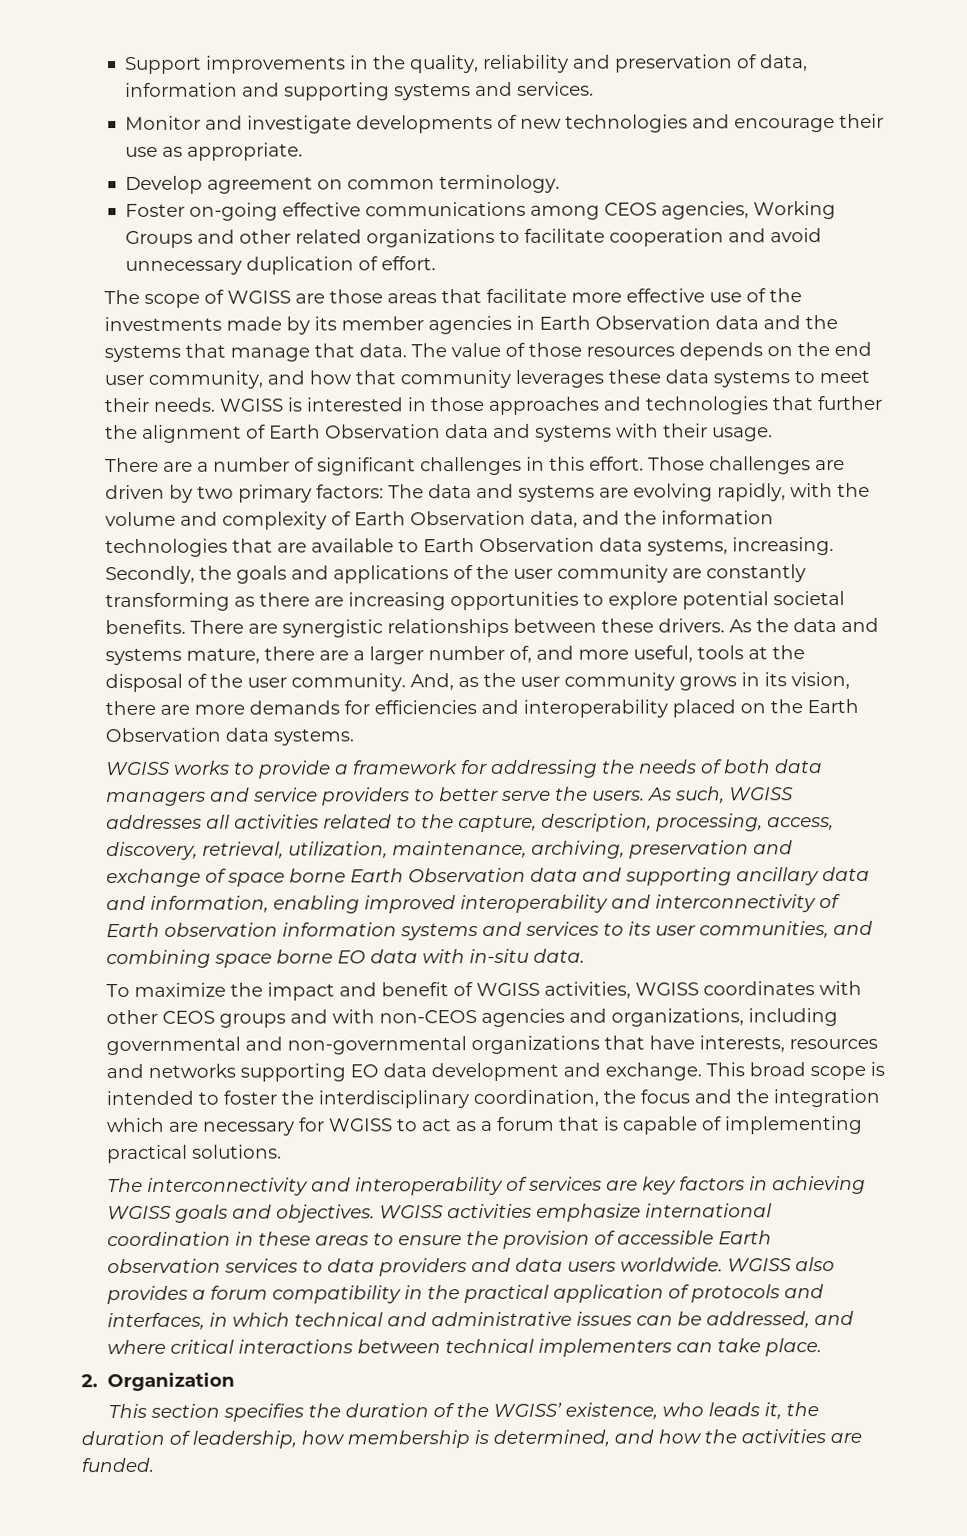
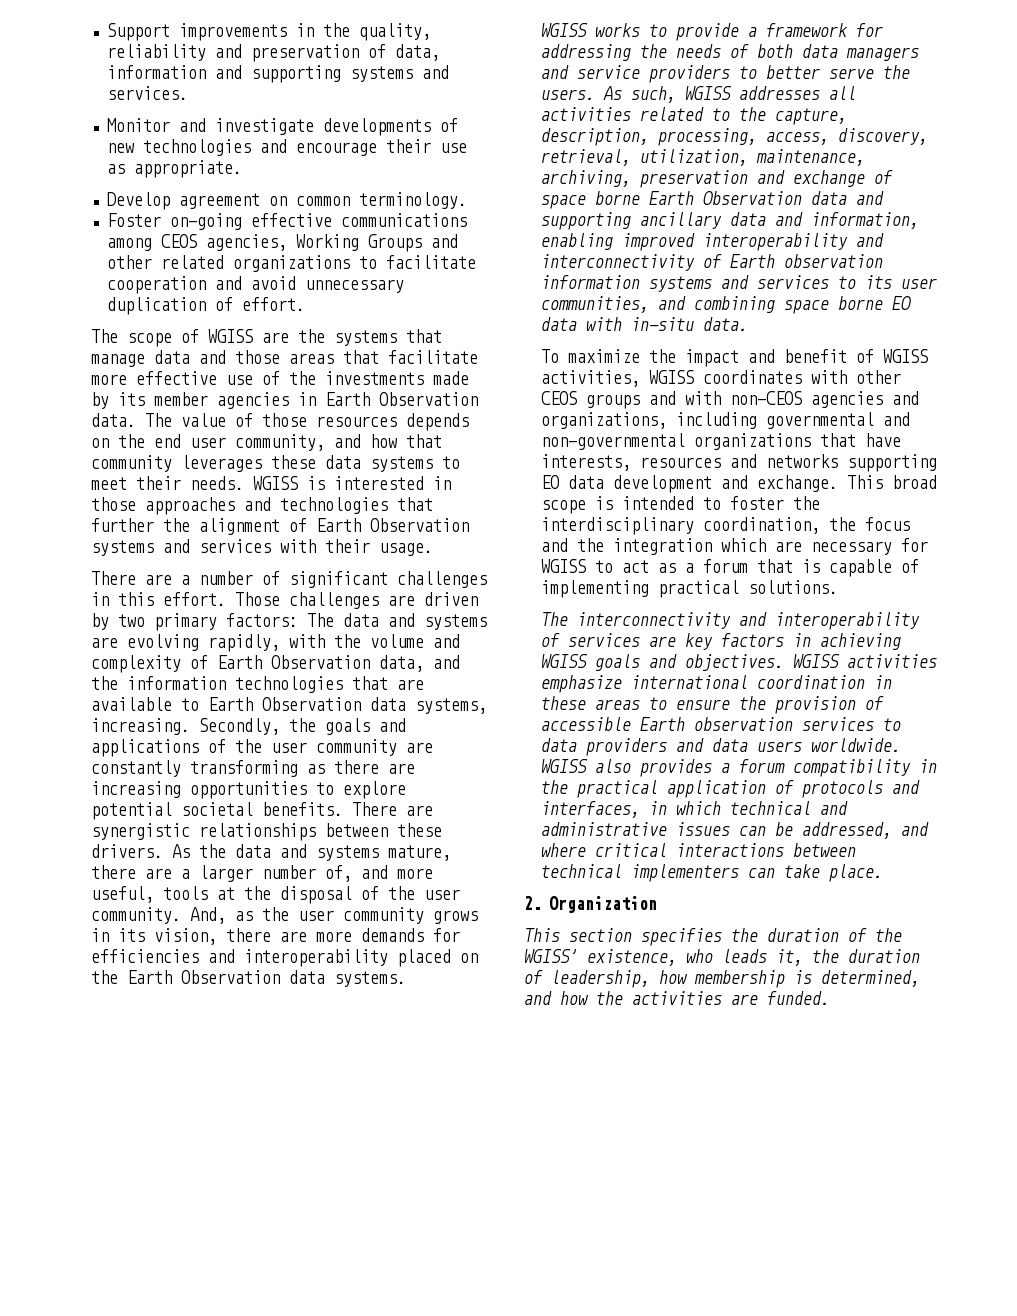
- The scope of WGISS are those areas that facilitate more effective use of the investments made by its member agencies in Earth Observation data and the systems that manage that data.
+ The scope of WGISS are the systems that manage data and those areas that facilitate more effective use of the investments made by its member agencies in Earth Observation data.
- WGISS is interested in those approaches and technologies that further the alignment of Earth Observation data and systems with their usage.
+ WGISS is interested in those approaches and technologies that further the alignment of Earth Observation systems and services with their usage.

